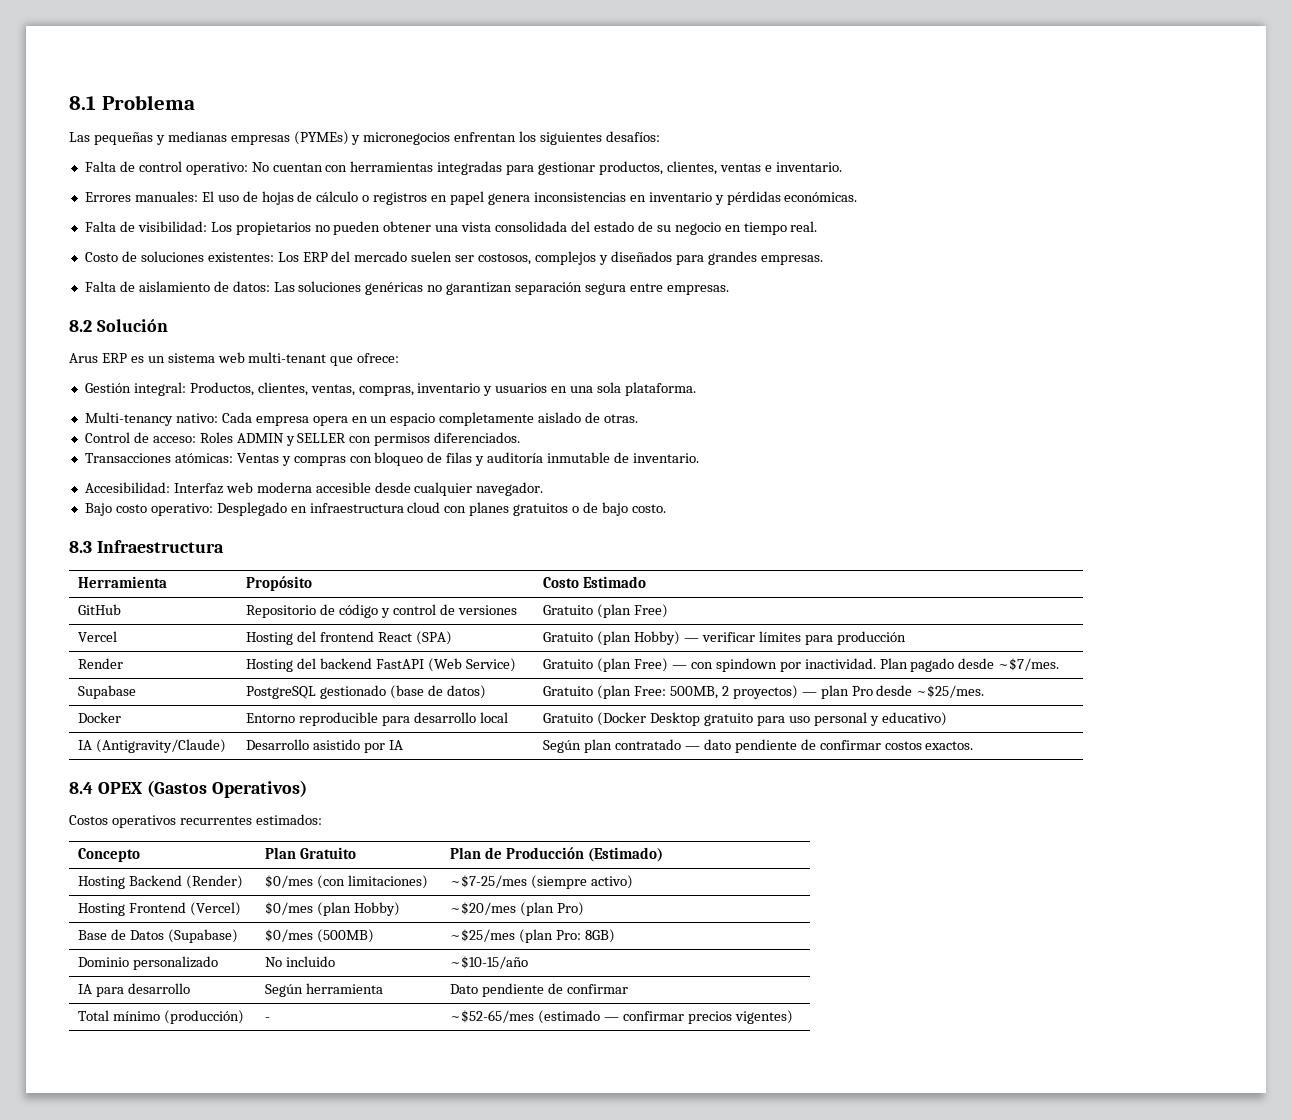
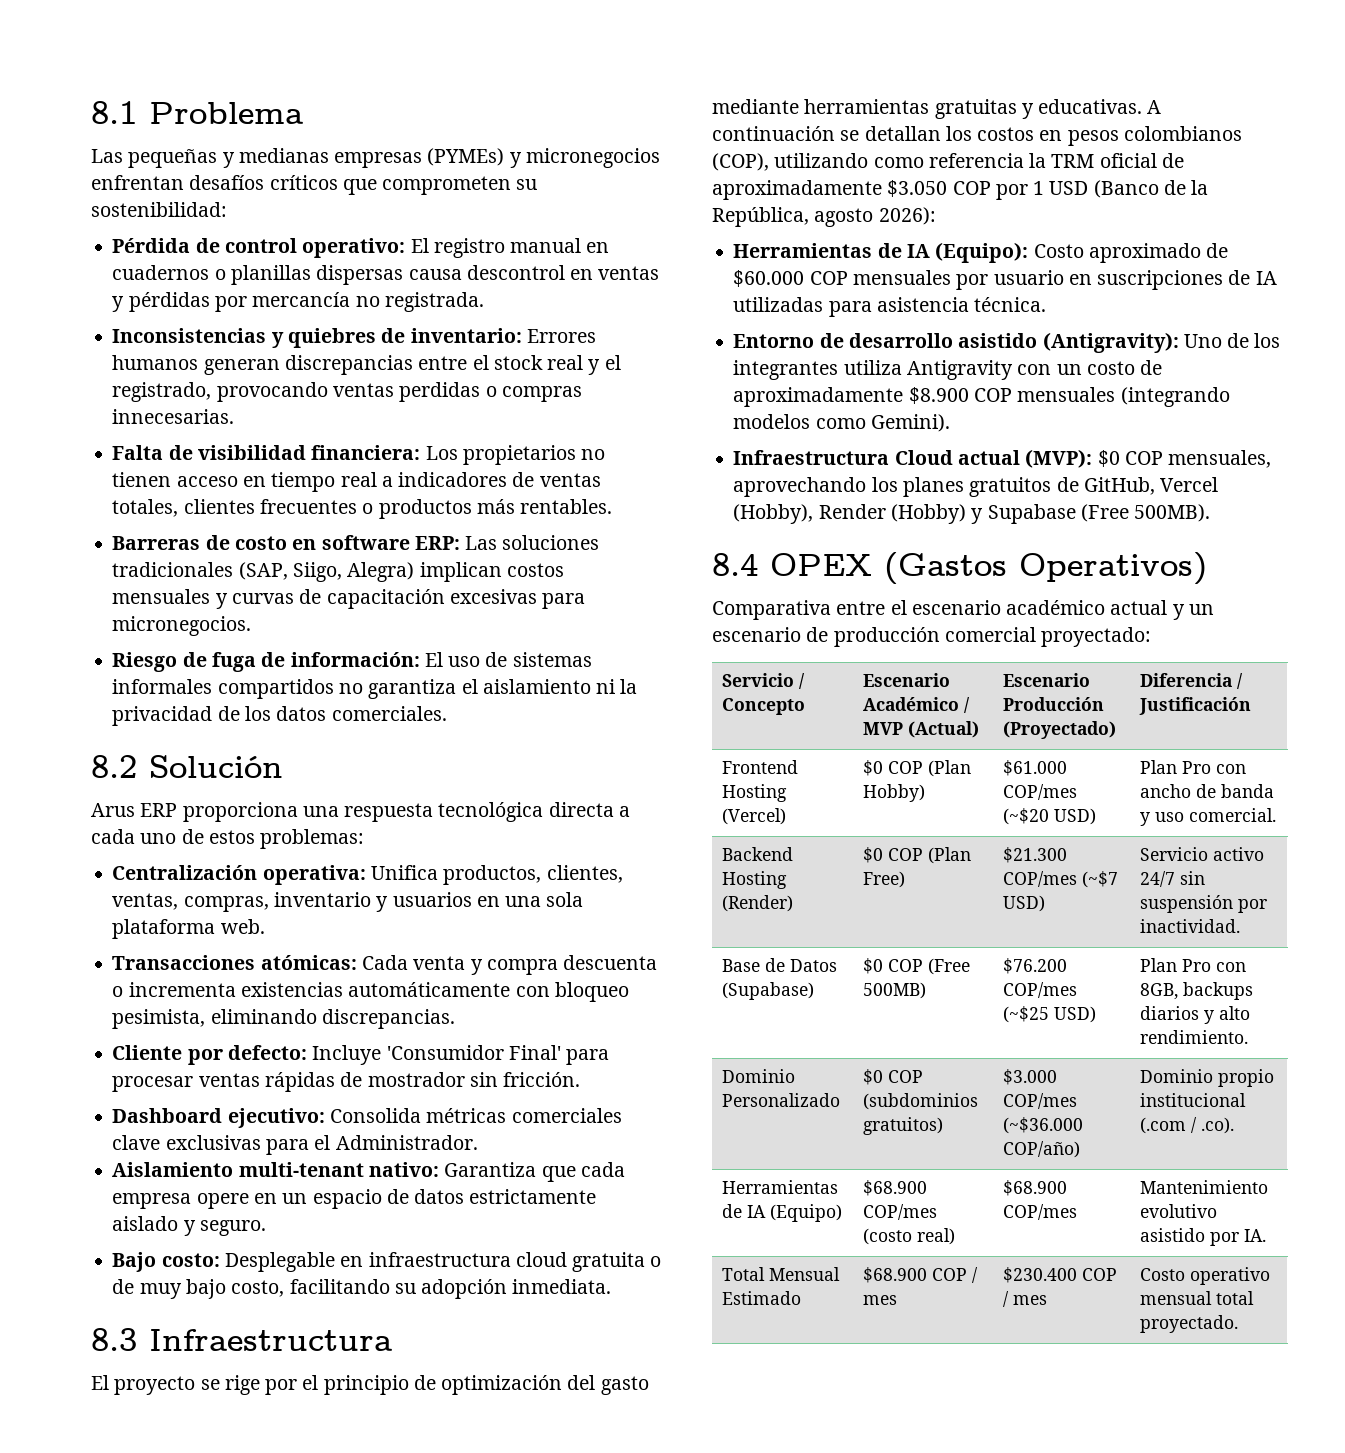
- Las pequeñas y medianas empresas (PYMEs) y micronegocios enfrentan los siguientes desafíos:
- Falta de control operativo: No cuentan con herramientas integradas para gestionar productos, clientes, ventas e inventario.
- Errores manuales: El uso de hojas de cálculo o registros en papel genera inconsistencias en inventario y pérdidas económicas.
- Falta de visibilidad: Los propietarios no pueden obtener una vista consolidada del estado de su negocio en tiempo real.
- Costo de soluciones existentes: Los ERP del mercado suelen ser costosos, complejos y diseñados para grandes empresas.
- Falta de aislamiento de datos: Las soluciones genéricas no garantizan separación segura entre empresas.
+ Las pequeñas y medianas empresas (PYMEs) y micronegocios enfrentan desafíos críticos que comprometen su sostenibilidad:
+ Pérdida de control operativo: El registro manual en cuadernos o planillas dispersas causa descontrol en ventas y pérdidas por mercancía no registrada.
+ Inconsistencias y quiebres de inventario: Errores humanos generan discrepancias entre el stock real y el registrado, provocando ventas perdidas o compras innecesarias.
+ Falta de visibilidad financiera: Los propietarios no tienen acceso en tiempo real a indicadores de ventas totales, clientes frecuentes o productos más rentables.
+ Barreras de costo en software ERP: Las soluciones tradicionales (SAP, Siigo, Alegra) implican costos mensuales y curvas de capacitación excesivas para micronegocios.
+ Riesgo de fuga de información: El uso de sistemas informales compartidos no garantiza el aislamiento ni la privacidad de los datos comerciales.
  8.2 Solución
- Arus ERP es un sistema web multi-tenant que ofrece:
- Gestión integral: Productos, clientes, ventas, compras, inventario y usuarios en una sola plataforma.
- Multi-tenancy nativo: Cada empresa opera en un espacio completamente aislado de otras.
- Control de acceso: Roles ADMIN y SELLER con permisos diferenciados.
- Transacciones atómicas: Ventas y compras con bloqueo de filas y auditoría inmutable de inventario.
- Accesibilidad: Interfaz web moderna accesible desde cualquier navegador.
- Bajo costo operativo: Desplegado en infraestructura cloud con planes gratuitos o de bajo costo.
+ Arus ERP proporciona una respuesta tecnológica directa a cada uno de estos problemas:
+ Centralización operativa: Unifica productos, clientes, ventas, compras, inventario y usuarios en una sola plataforma web.
+ Transacciones atómicas: Cada venta y compra descuenta o incrementa existencias automáticamente con bloqueo pesimista, eliminando discrepancias.
+ Cliente por defecto: Incluye 'Consumidor Final' para procesar ventas rápidas de mostrador sin fricción.
+ Dashboard ejecutivo: Consolida métricas comerciales clave exclusivas para el Administrador.
+ Aislamiento multi-tenant nativo: Garantiza que cada empresa opere en un espacio de datos estrictamente aislado y seguro.
+ Bajo costo: Desplegable en infraestructura cloud gratuita o de muy bajo costo, facilitando su adopción inmediata.
  8.3 Infraestructura
- Herramienta | Propósito | Costo Estimado
- GitHub | Repositorio de código y control de versiones | Gratuito (plan Free)
- Vercel | Hosting del frontend React (SPA) | Gratuito (plan Hobby) — verificar límites para producción
- Render | Hosting del backend FastAPI (Web Service) | Gratuito (plan Free) — con spindown por inactividad. Plan pagado desde ~$7/mes.
- Supabase | PostgreSQL gestionado (base de datos) | Gratuito (plan Free: 500MB, 2 proyectos) — plan Pro desde ~$25/mes.
- Docker | Entorno reproducible para desarrollo local | Gratuito (Docker Desktop gratuito para uso personal y educativo)
- IA (Antigravity/Claude) | Desarrollo asistido por IA | Según plan contratado — dato pendiente de confirmar costos exactos.
+ El proyecto se rige por el principio de optimización del gasto mediante herramientas gratuitas y educativas. A continuación se detallan los costos en pesos colombianos (COP), utilizando como referencia la TRM oficial de aproximadamente $3.050 COP por 1 USD (Banco de la República, agosto 2026):
+ Herramientas de IA (Equipo): Costo aproximado de $60.000 COP mensuales por usuario en suscripciones de IA utilizadas para asistencia técnica.
+ Entorno de desarrollo asistido (Antigravity): Uno de los integrantes utiliza Antigravity con un costo de aproximadamente $8.900 COP mensuales (integrando modelos como Gemini).
+ Infraestructura Cloud actual (MVP): $0 COP mensuales, aprovechando los planes gratuitos de GitHub, Vercel (Hobby), Render (Hobby) y Supabase (Free 500MB).
  8.4 OPEX (Gastos Operativos)
- Costos operativos recurrentes estimados:
- Concepto | Plan Gratuito | Plan de Producción (Estimado)
- Hosting Backend (Render) | $0/mes (con limitaciones) | ~$7-25/mes (siempre activo)
- Hosting Frontend (Vercel) | $0/mes (plan Hobby) | ~$20/mes (plan Pro)
- Base de Datos (Supabase) | $0/mes (500MB) | ~$25/mes (plan Pro: 8GB)
- Dominio personalizado | No incluido | ~$10-15/año
- IA para desarrollo | Según herramienta | Dato pendiente de confirmar
- Total mínimo (producción) | - | ~$52-65/mes (estimado — confirmar precios vigentes)
+ Comparativa entre el escenario académico actual y un escenario de producción comercial proyectado:
+ Servicio / Concepto | Escenario Académico / MVP (Actual) | Escenario Producción (Proyectado) | Diferencia / Justificación
+ Frontend Hosting (Vercel) | $0 COP (Plan Hobby) | $61.000 COP/mes (~$20 USD) | Plan Pro con ancho de banda y uso comercial.
+ Backend Hosting (Render) | $0 COP (Plan Free) | $21.300 COP/mes (~$7 USD) | Servicio activo 24/7 sin suspensión por inactividad.
+ Base de Datos (Supabase) | $0 COP (Free 500MB) | $76.200 COP/mes (~$25 USD) | Plan Pro con 8GB, backups diarios y alto rendimiento.
+ Dominio Personalizado | $0 COP (subdominios gratuitos) | $3.000 COP/mes (~$36.000 COP/año) | Dominio propio institucional (.com / .co).
+ Herramientas de IA (Equipo) | $68.900 COP/mes (costo real) | $68.900 COP/mes | Mantenimiento evolutivo asistido por IA.
+ Total Mensual Estimado | $68.900 COP / mes | $230.400 COP / mes | Costo operativo mensual total proyectado.

